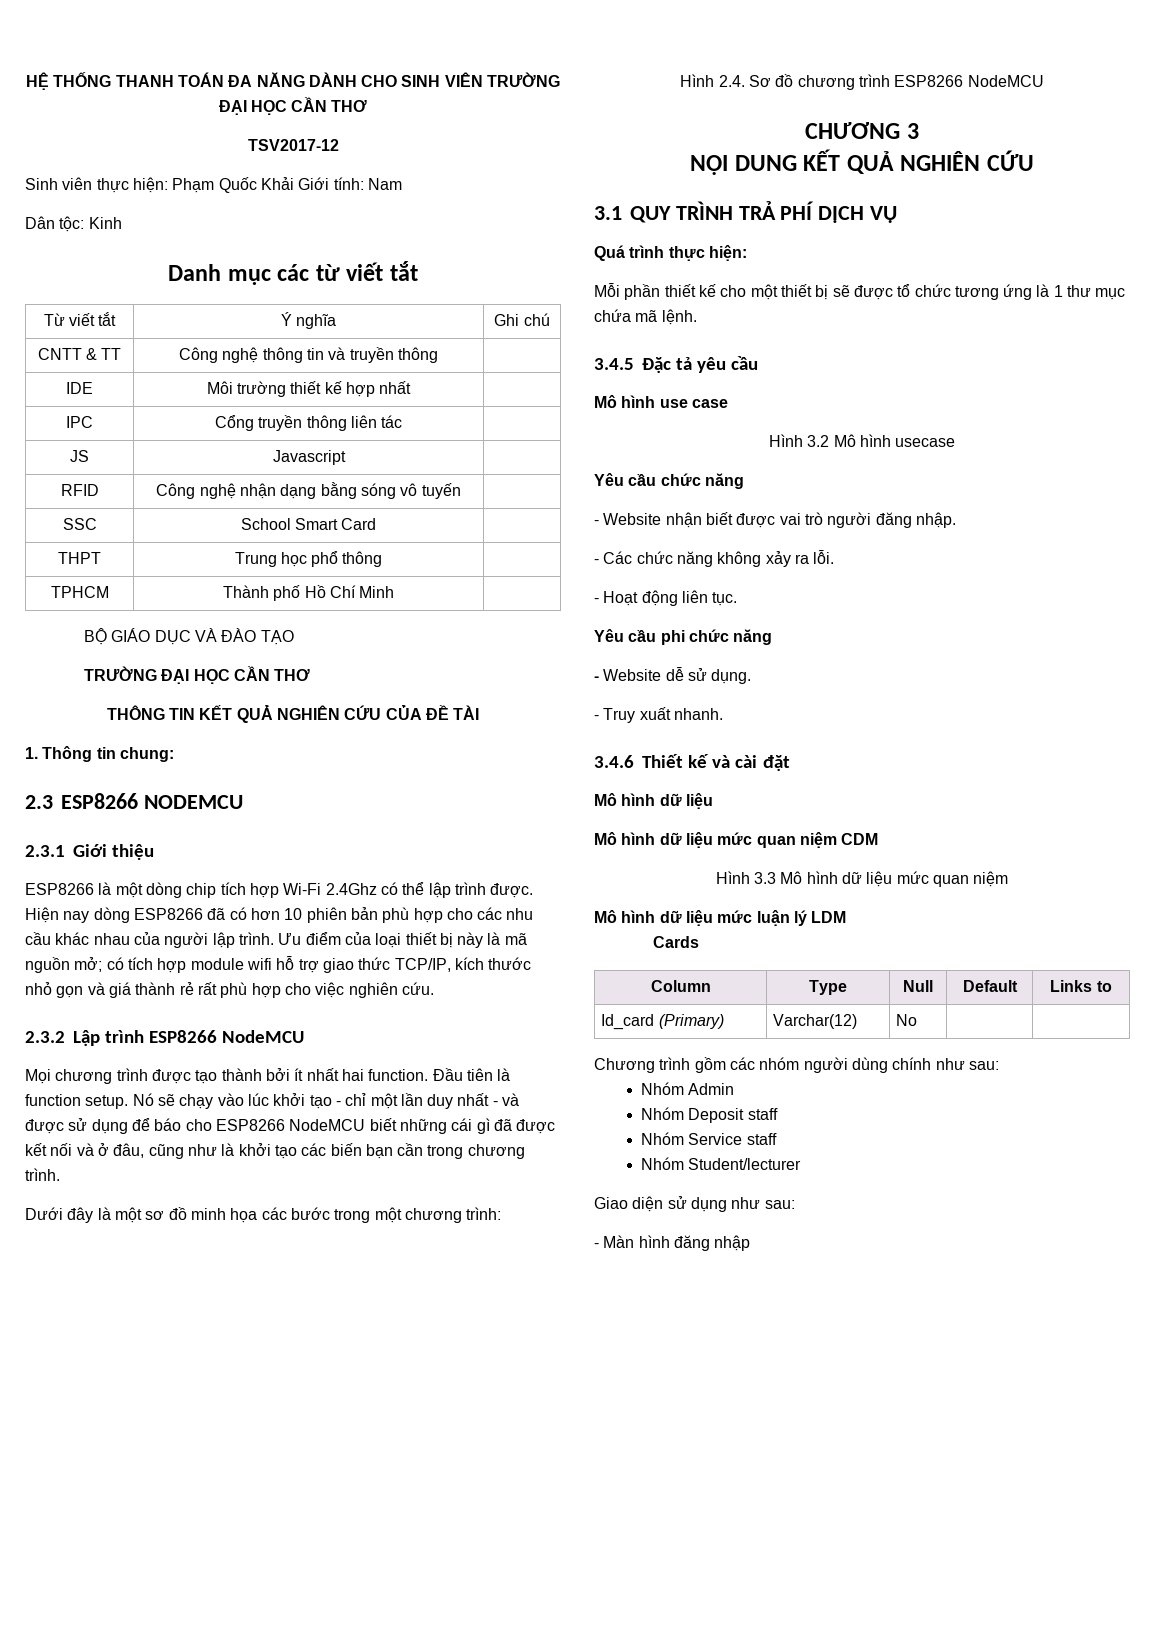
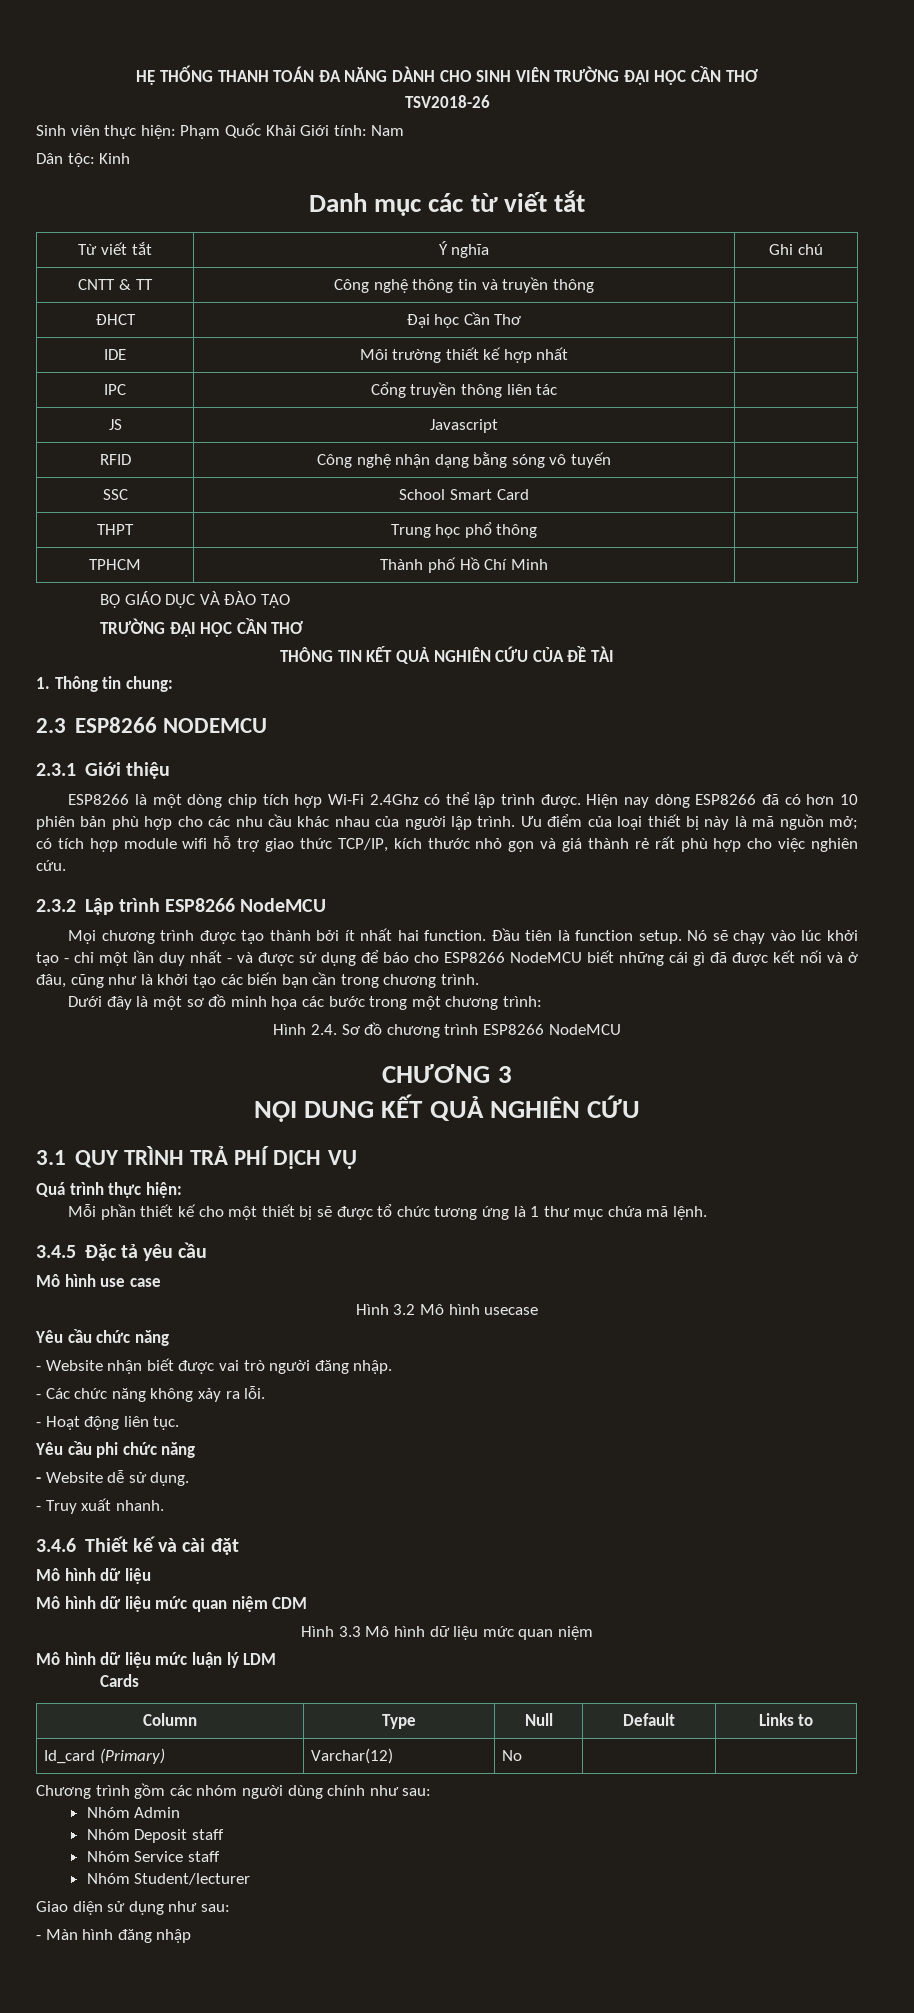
- TSV2017-12
+ TSV2018-26
+ ĐHCT | Đại học Cần Thơ |

